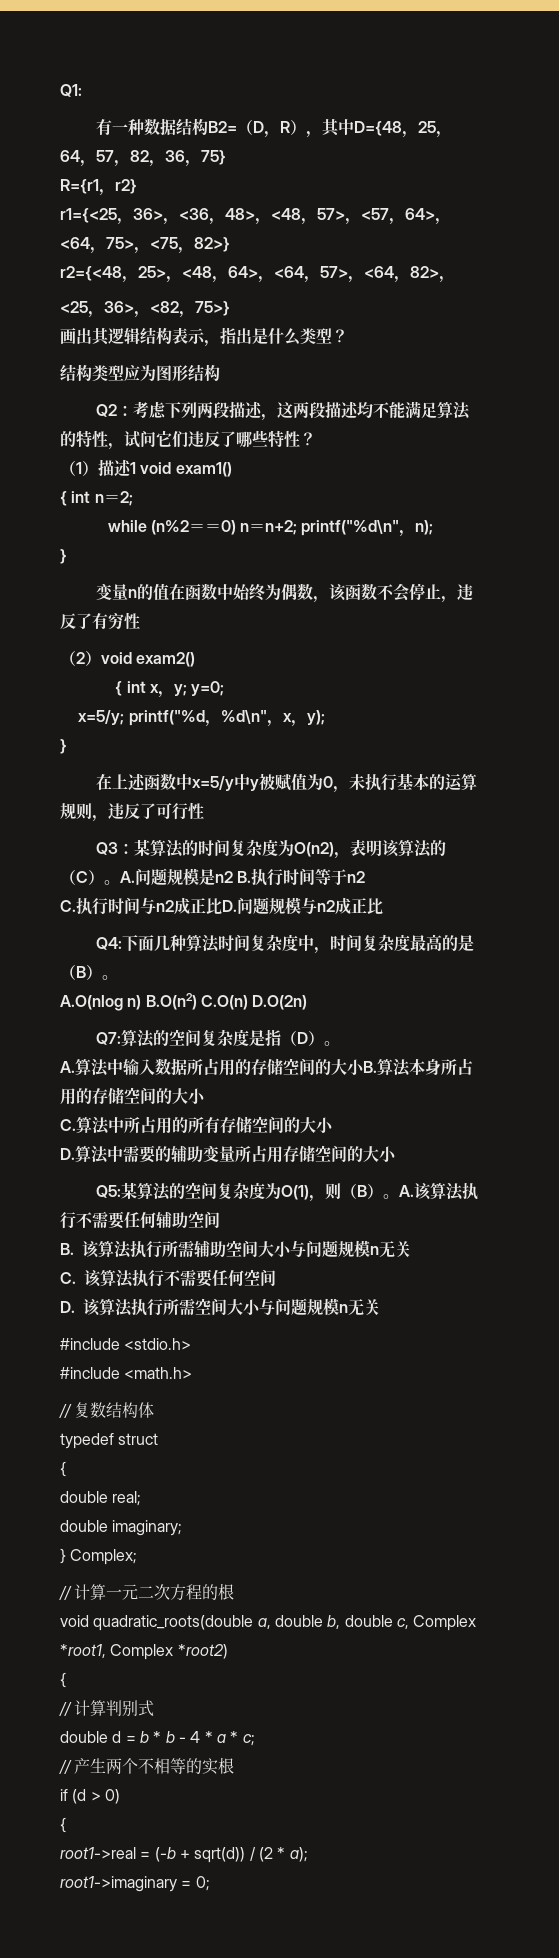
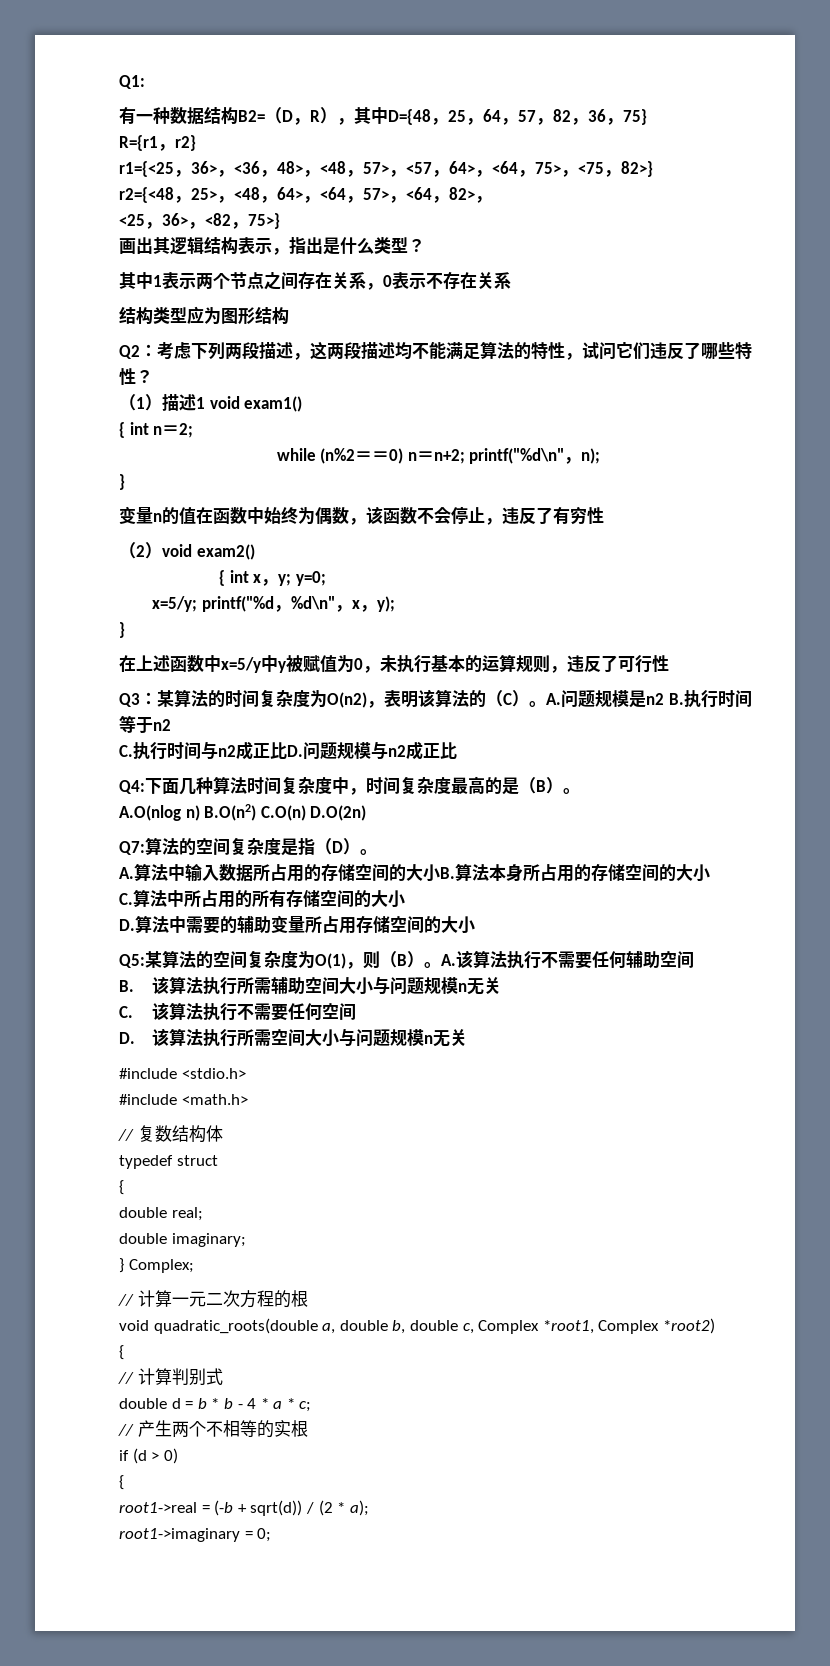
+ 其中1表示两个节点之间存在关系，0表示不存在关系

